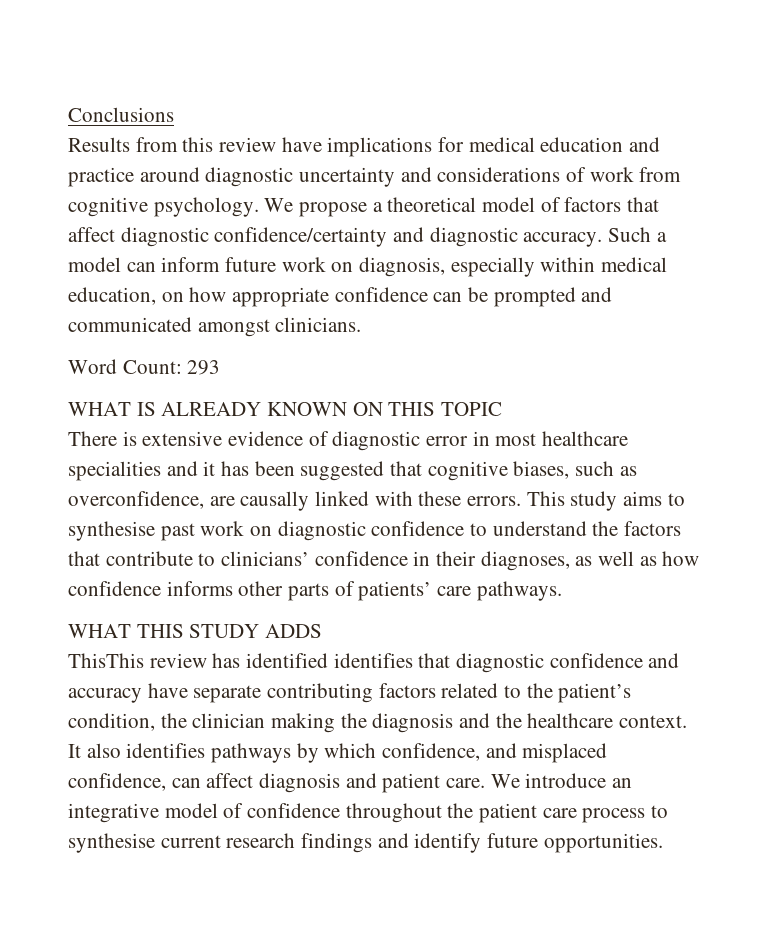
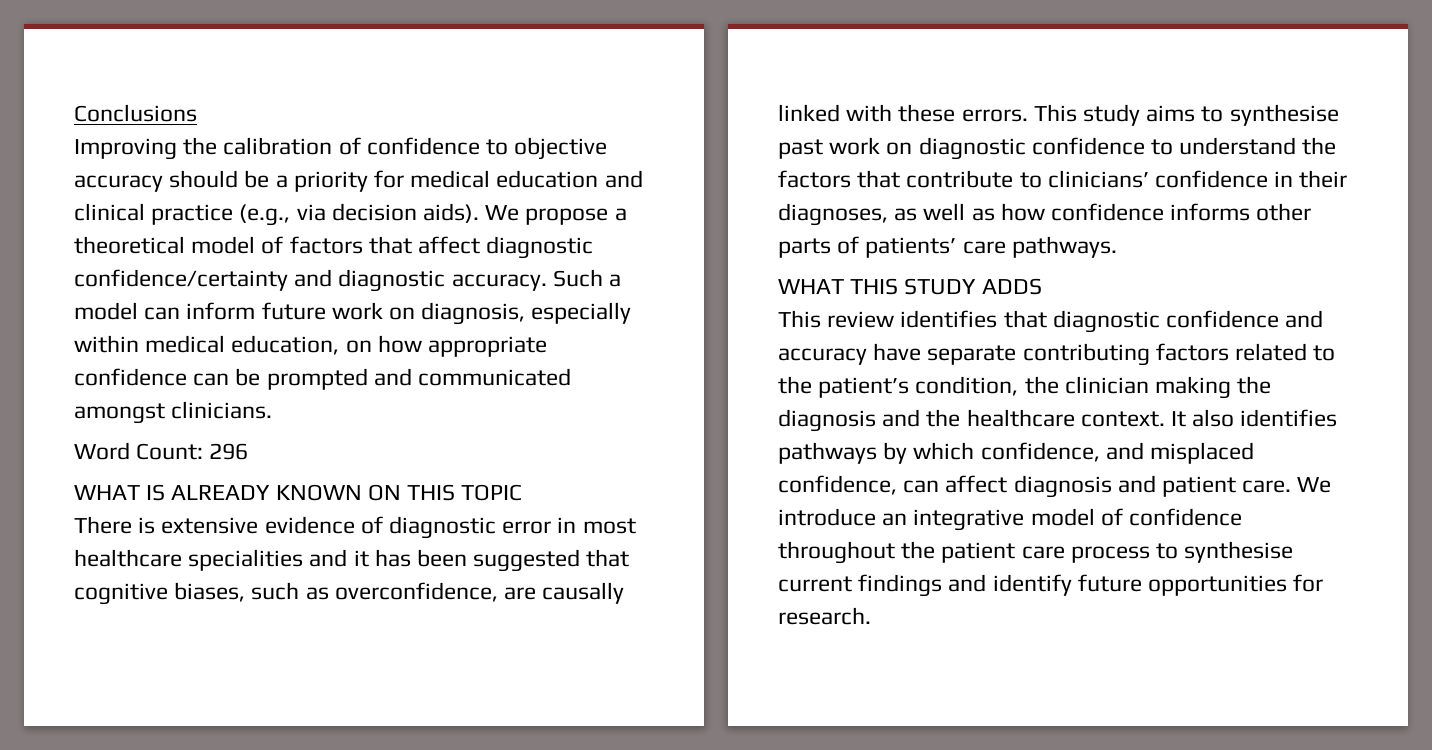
- Results from this review have implications for medical education and practice around diagnostic uncertainty and considerations of work from cognitive psychology.
+ Improving the calibration of confidence to objective accuracy should be a priority for medical education and clinical practice (e.g., via decision aids).
- Word Count: 293
+ Word Count: 296
- ThisThis review has identified identifies that diagnostic confidence and accuracy have separate contributing factors related to the patient’s condition, the clinician making the diagnosis and the healthcare context.
+ This review identifies that diagnostic confidence and accuracy have separate contributing factors related to the patient’s condition, the clinician making the diagnosis and the healthcare context.
- We introduce an integrative model of confidence throughout the patient care process to synthesise current research findings and identify future opportunities.
+ We introduce an integrative model of confidence throughout the patient care process to synthesise current findings and identify future opportunities for research.

